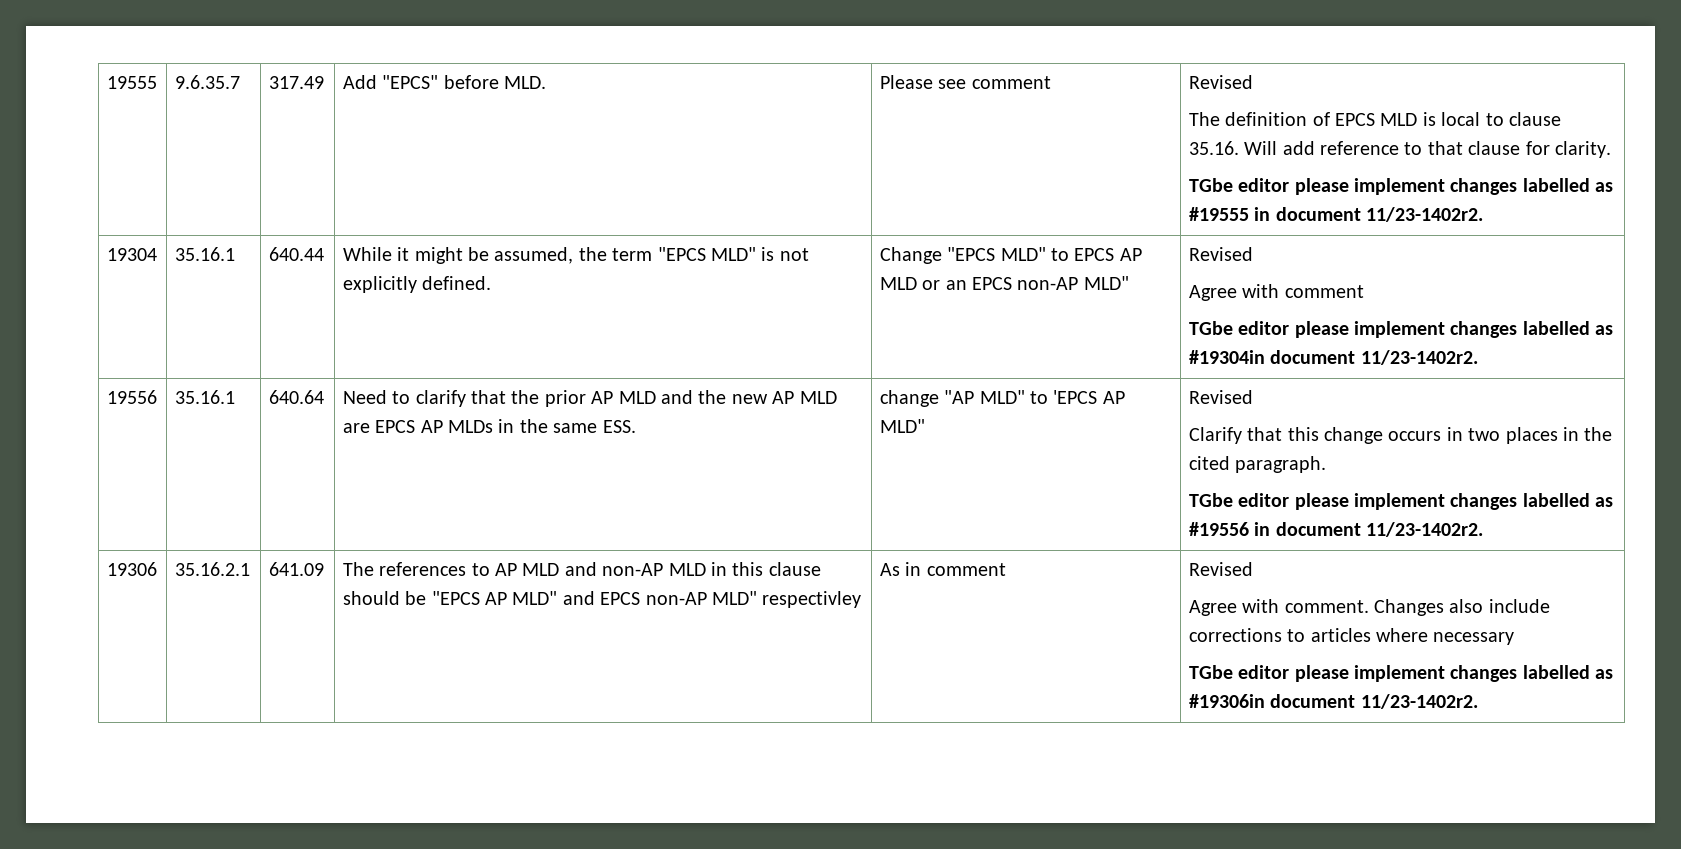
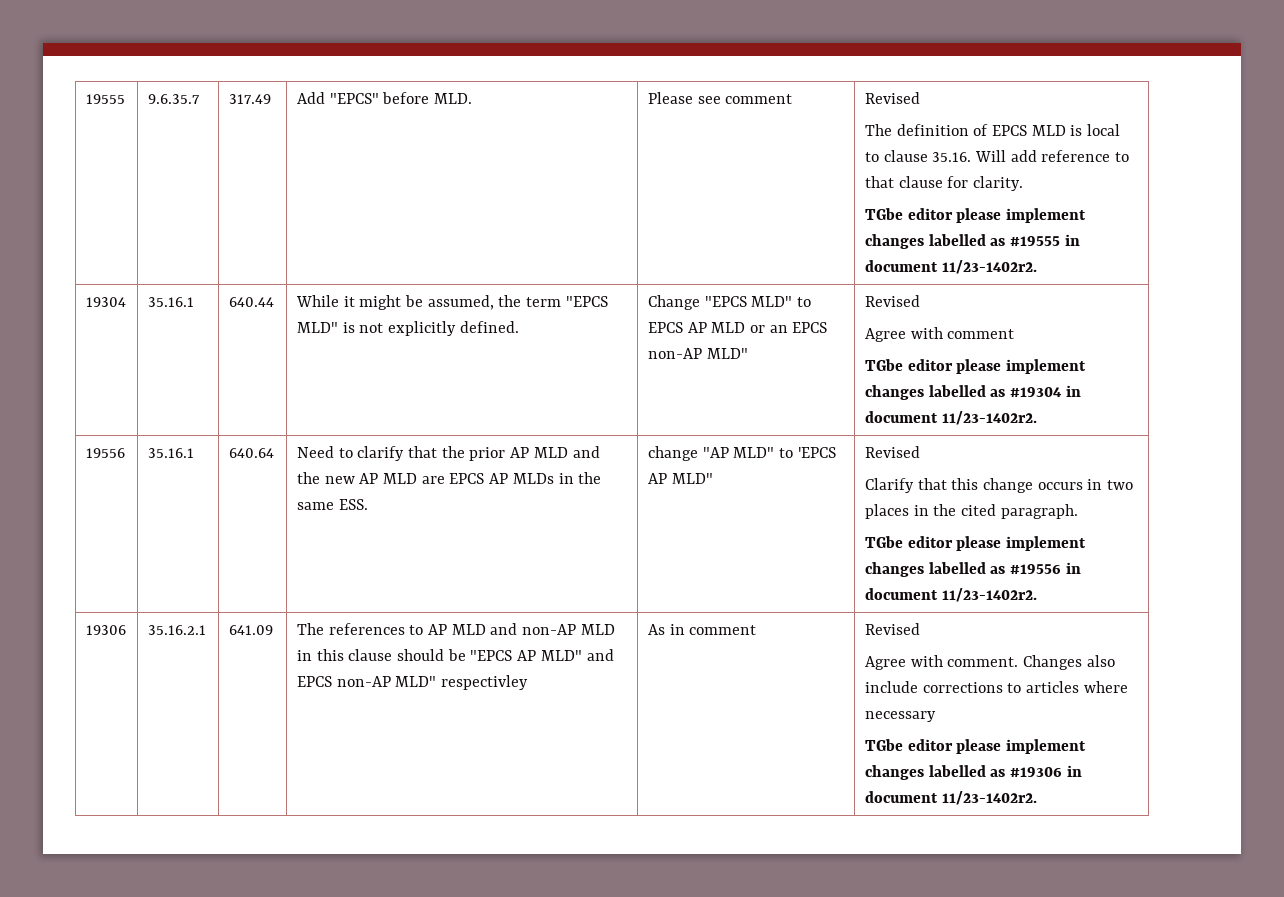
- TGbe editor please implement changes labelled as #19304in document 11/23-1402r2.
+ TGbe editor please implement changes labelled as #19304 in document 11/23-1402r2.
- TGbe editor please implement changes labelled as #19306in document 11/23-1402r2.
+ TGbe editor please implement changes labelled as #19306 in document 11/23-1402r2.

